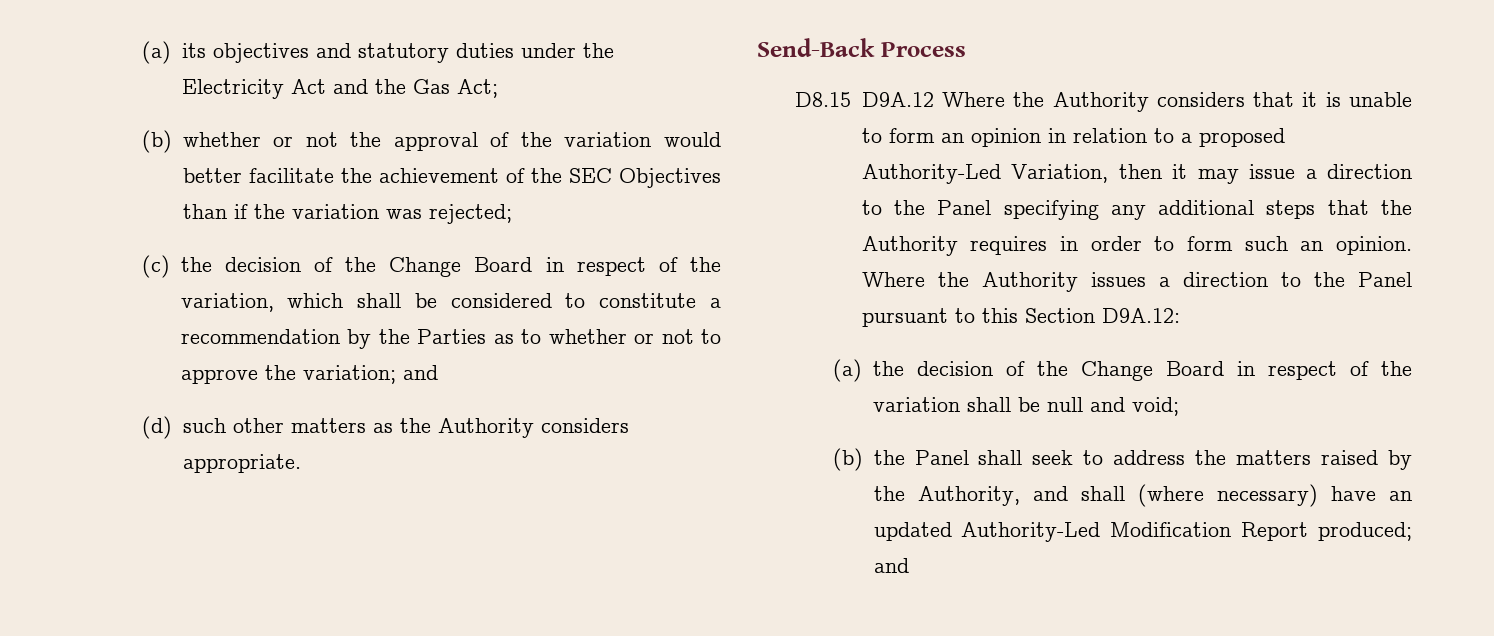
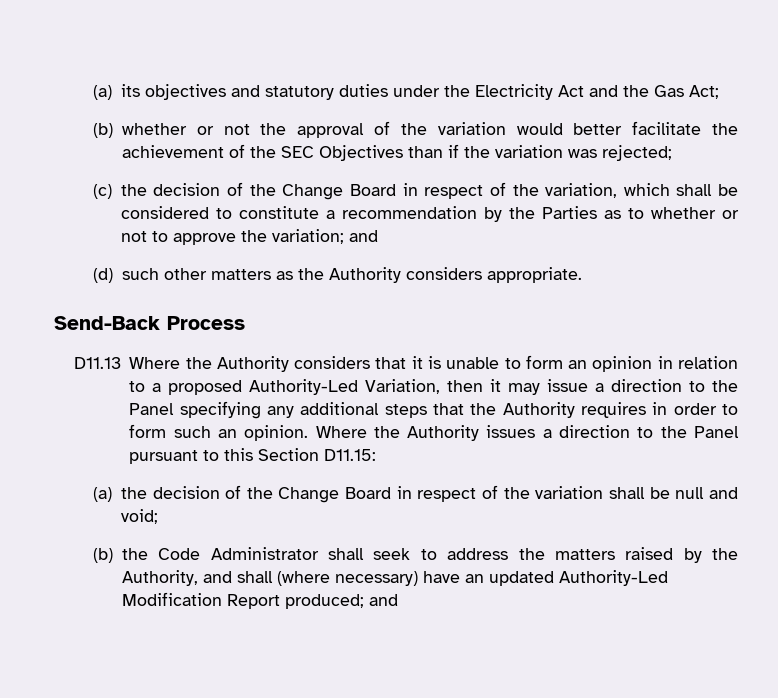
- D8.15 D9A.12 Where the Authority considers that it is unable to form an opinion in relation to a proposed Authority-Led Variation, then it may issue a direction to the Panel specifying any additional steps that the Authority requires in order to form such an opinion.
+ D11.13 Where the Authority considers that it is unable to form an opinion in relation to a proposed Authority-Led Variation, then it may issue a direction to the Panel specifying any additional steps that the Authority requires in order to form such an opinion.
- Where the Authority issues a direction to the Panel pursuant to this Section D9A.12:
+ Where the Authority issues a direction to the Panel pursuant to this Section D11.15:
- (b) the Panel shall seek to address the matters raised by the Authority, and shall (where necessary) have an updated Authority-Led Modification Report produced; and
+ (b) the Code Administrator shall seek to address the matters raised by the Authority, and shall (where necessary) have an updated Authority-Led Modification Report produced; and

